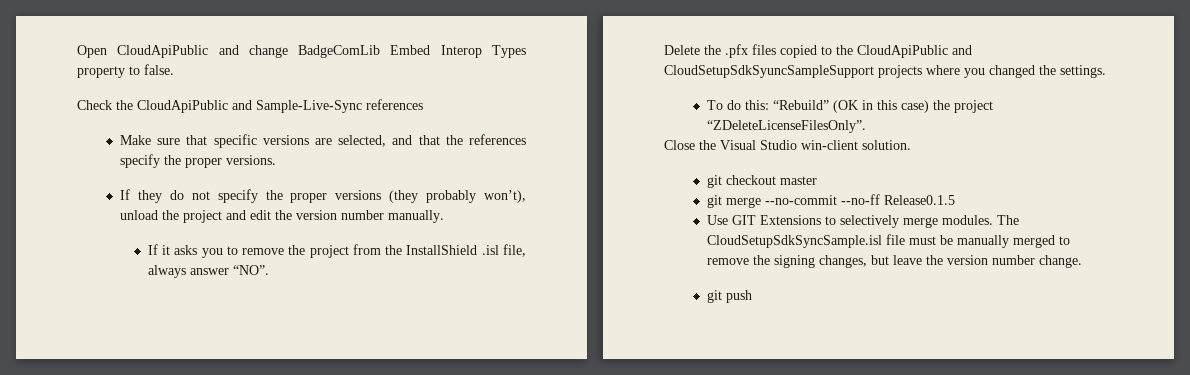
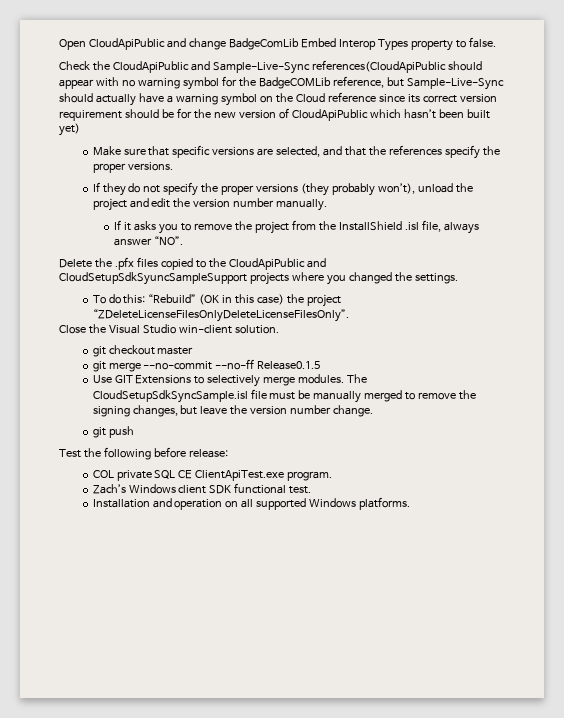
- Check the CloudApiPublic and Sample-Live-Sync references
+ Check the CloudApiPublic and Sample-Live-Sync references(CloudApiPublic should appear with no warning symbol for the BadgeCOMLib reference, but Sample-Live-Sync should actually have a warning symbol on the Cloud reference since its correct version requirement should be for the new version of CloudApiPublic which hasn’t been built yet)
- To do this: “Rebuild” (OK in this case) the project “ZDeleteLicenseFilesOnly”.
+ To do this: “Rebuild” (OK in this case) the project “ZDeleteLicenseFilesOnlyDeleteLicenseFilesOnly”.
+ Test the following before release:
+ COL private SQL CE ClientApiTest.exe program.
+ Zach’s Windows client SDK functional test.
+ Installation and operation on all supported Windows platforms.

